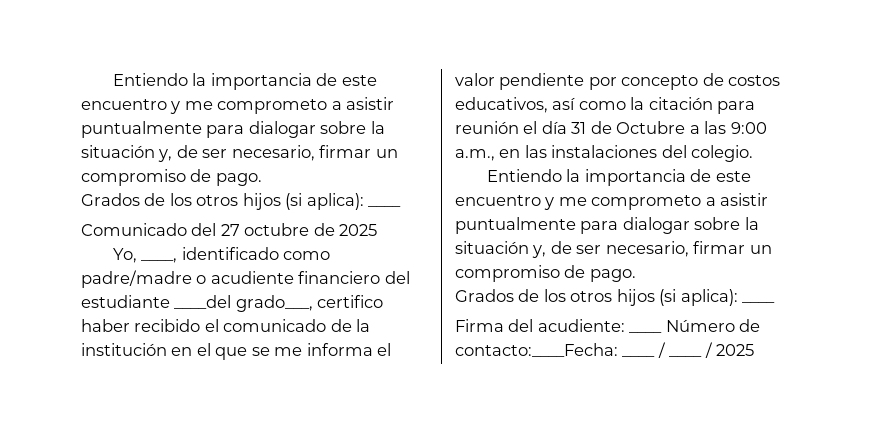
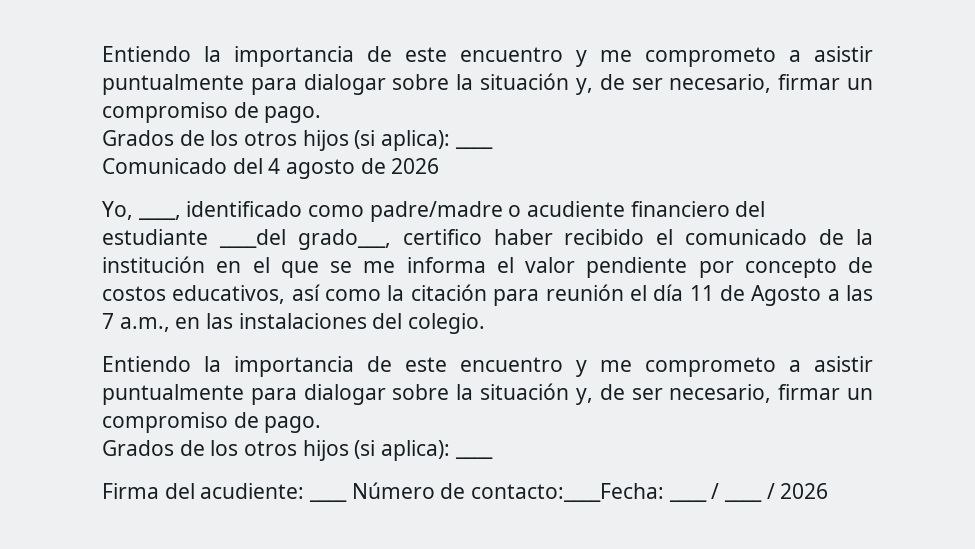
- Comunicado del 27 octubre de 2025
+ Comunicado del 4 agosto de 2026
- Yo, ____, identificado como padre/madre o acudiente financiero del estudiante ____del grado___, certifico haber recibido el comunicado de la institución en el que se me informa el valor pendiente por concepto de costos educativos, así como la citación para reunión el día 31 de Octubre a las 9:00 a.m., en las instalaciones del colegio.
+ Yo, ____, identificado como padre/madre o acudiente financiero del estudiante ____del grado___, certifico haber recibido el comunicado de la institución en el que se me informa el valor pendiente por concepto de costos educativos, así como la citación para reunión el día 11 de Agosto a las 7 a.m., en las instalaciones del colegio.
- Firma del acudiente: ____ Número de contacto:____Fecha: ____ / ____ / 2025
+ Firma del acudiente: ____ Número de contacto:____Fecha: ____ / ____ / 2026

